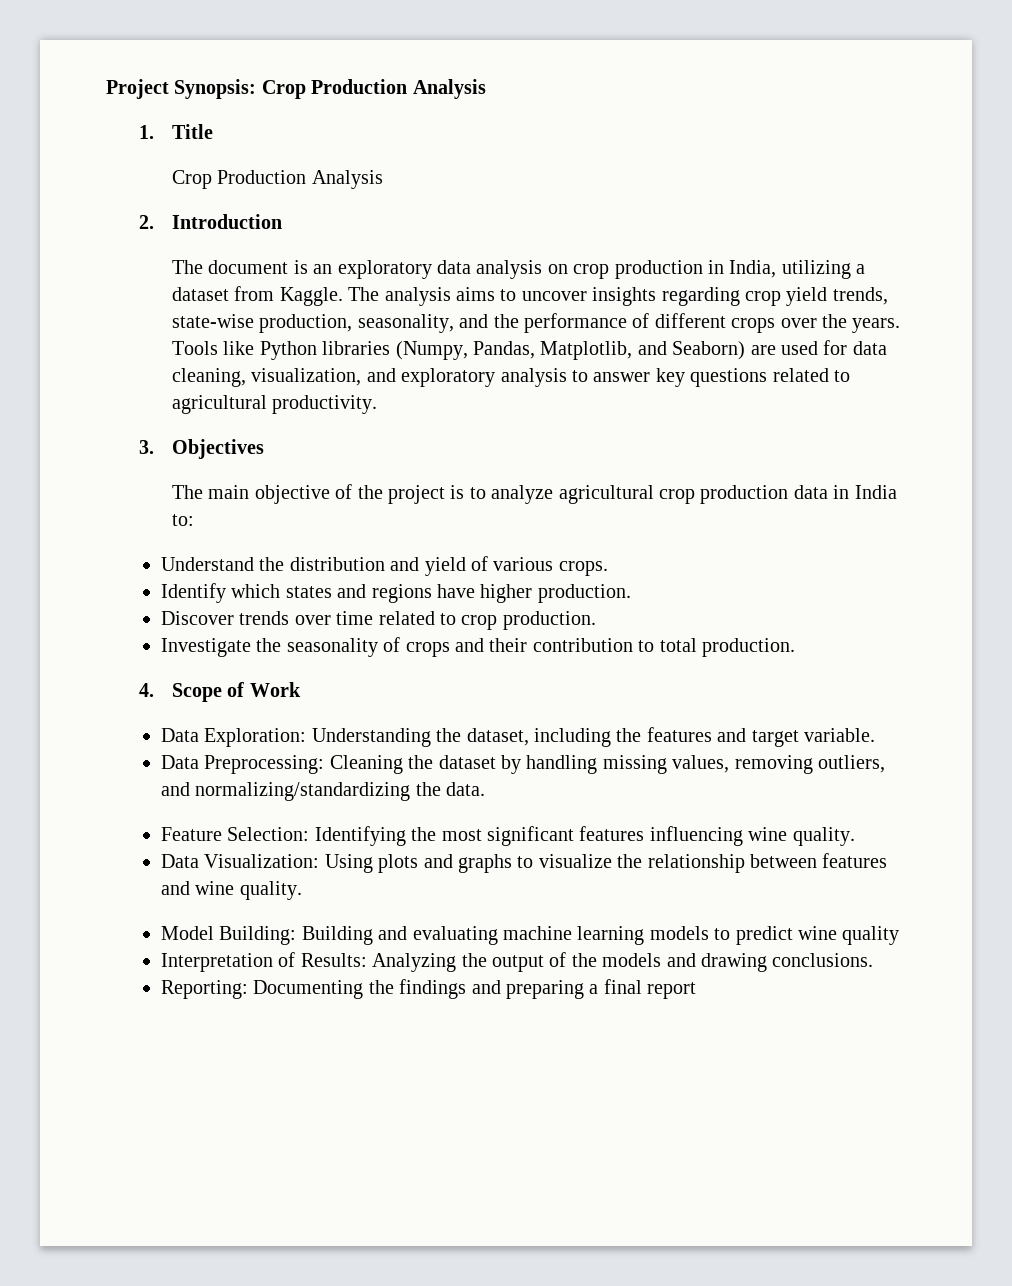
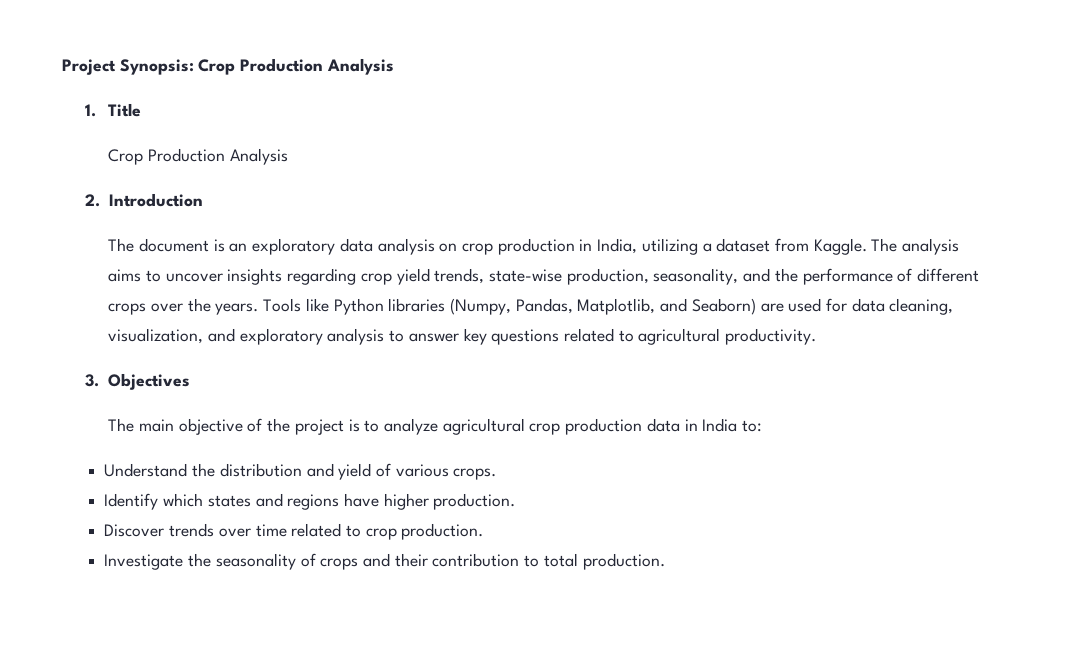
- 4. Scope of Work
- Data Exploration: Understanding the dataset, including the features and target variable.
- Data Preprocessing: Cleaning the dataset by handling missing values, removing outliers, and normalizing/standardizing the data.
- Feature Selection: Identifying the most significant features influencing wine quality.
- Data Visualization: Using plots and graphs to visualize the relationship between features and wine quality.
- Model Building: Building and evaluating machine learning models to predict wine quality
- Interpretation of Results: Analyzing the output of the models and drawing conclusions.
- Reporting: Documenting the findings and preparing a final report

